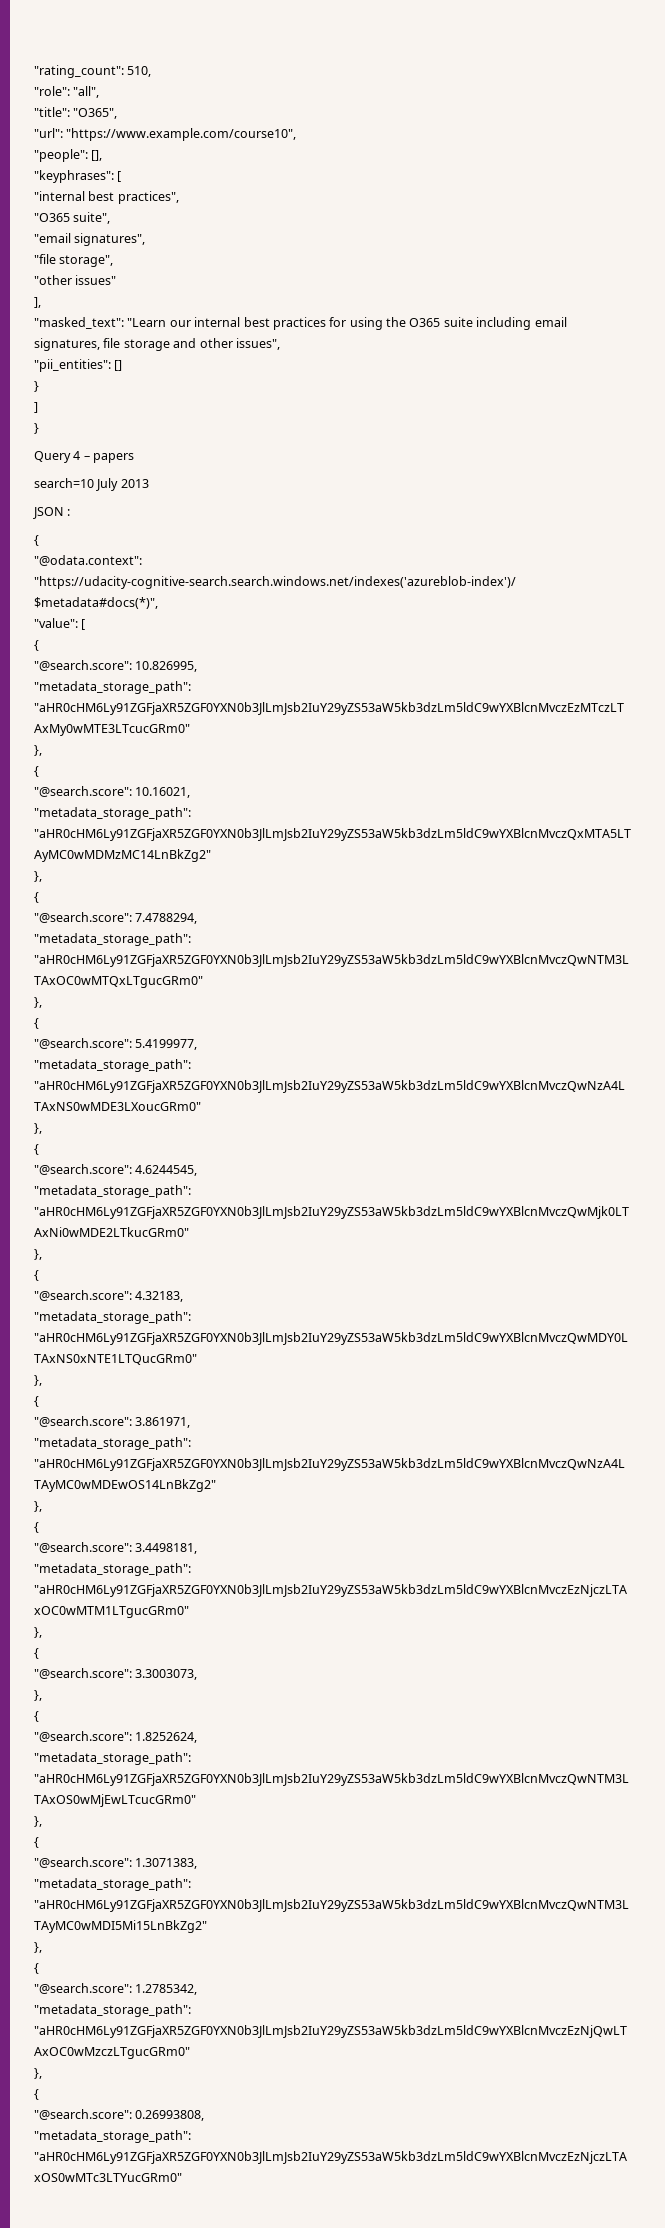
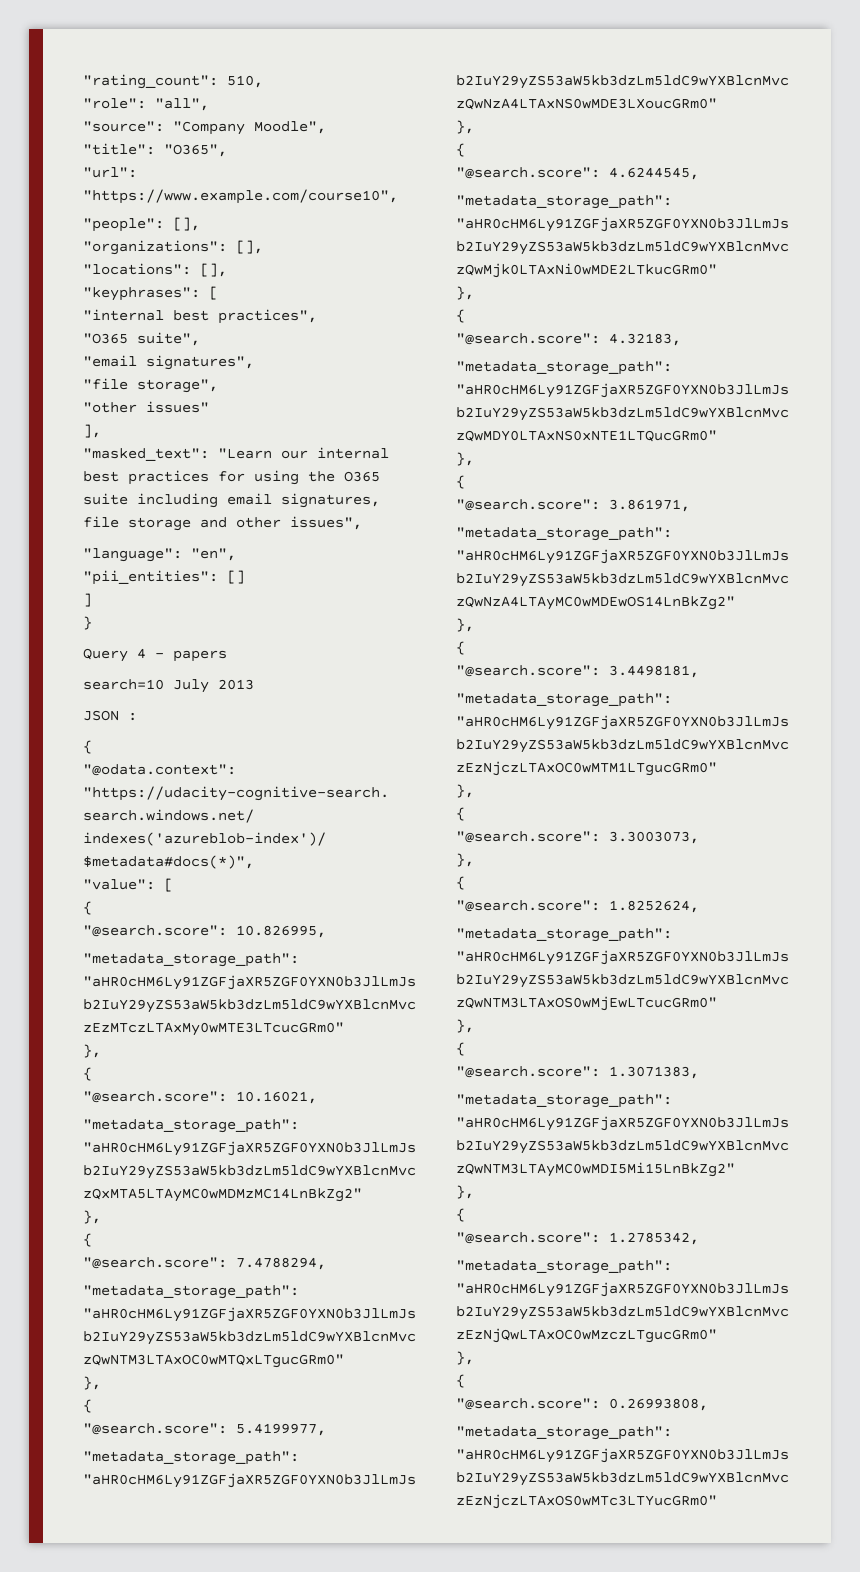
+ "source": "Company Moodle",
+ "organizations": [],
+ "locations": [],
+ "language": "en",
  "pii_entities": []
- }

